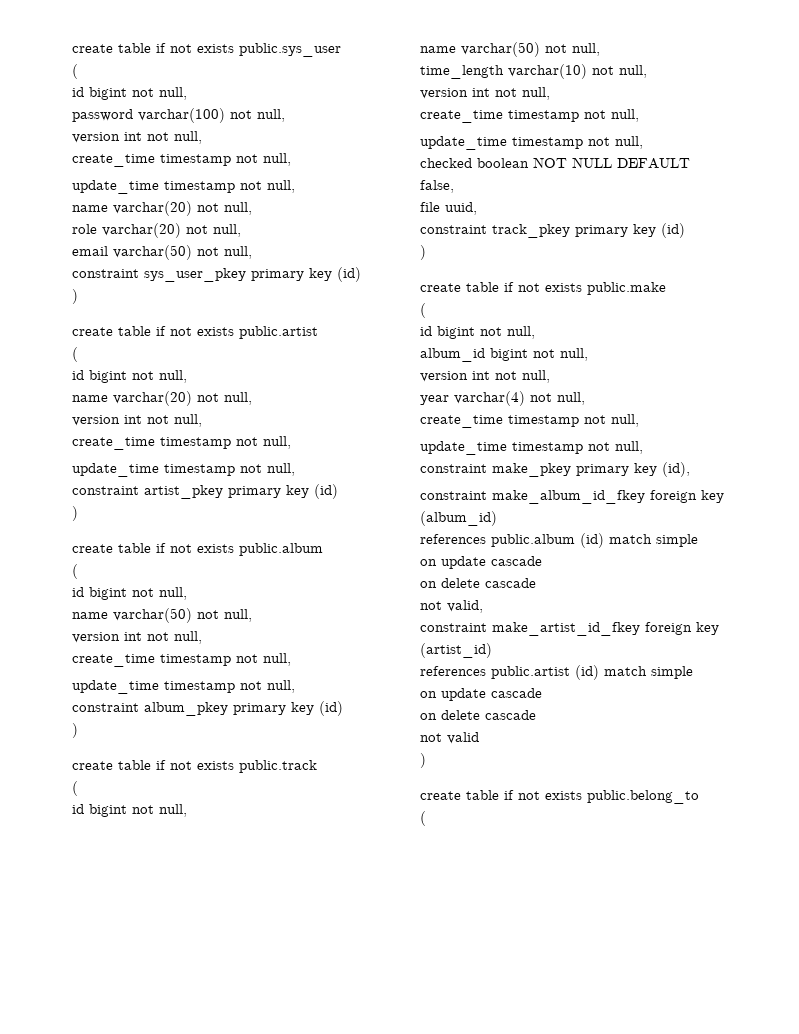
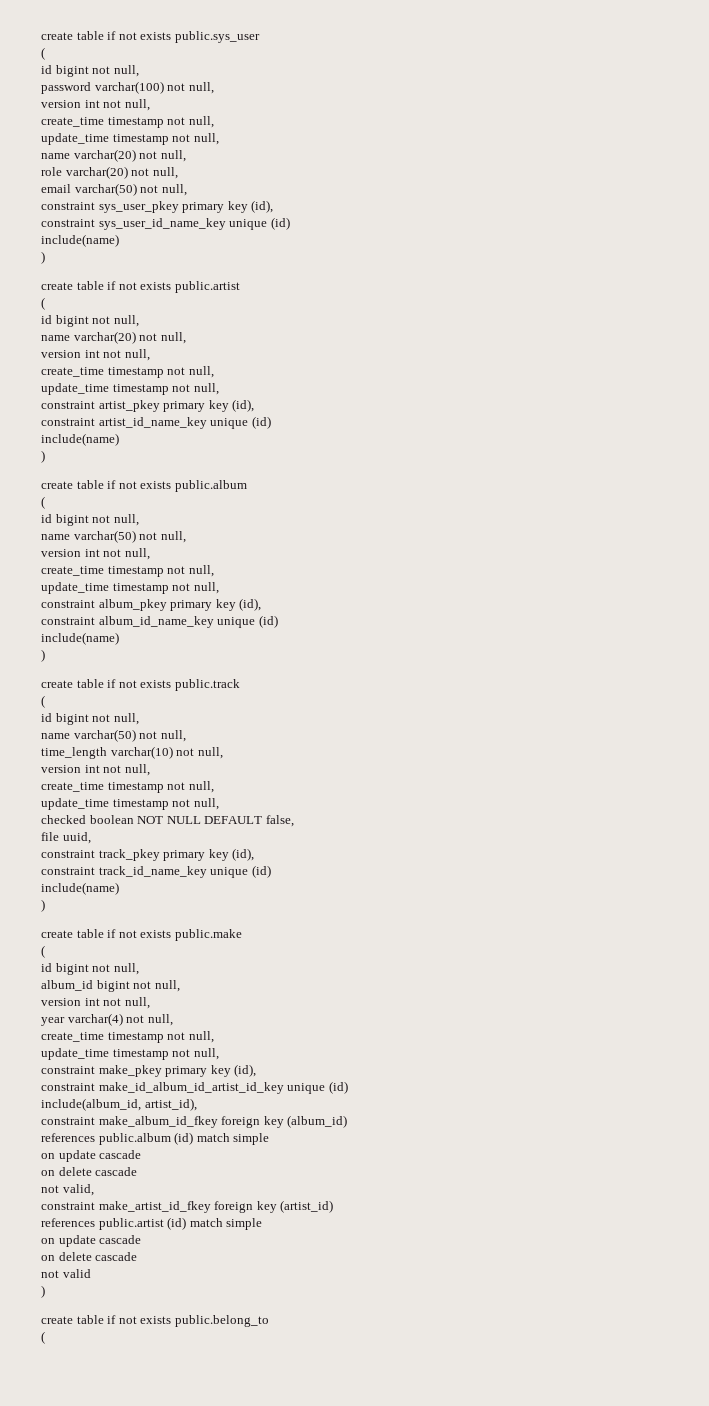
- constraint sys_user_pkey primary key (id)
+ constraint sys_user_pkey primary key (id),
+ constraint sys_user_id_name_key unique (id)
+ include(name)
- constraint artist_pkey primary key (id)
+ constraint artist_pkey primary key (id),
+ constraint artist_id_name_key unique (id)
+ include(name)
- constraint album_pkey primary key (id)
+ constraint album_pkey primary key (id),
+ constraint album_id_name_key unique (id)
+ include(name)
- constraint track_pkey primary key (id)
+ constraint track_pkey primary key (id),
+ constraint track_id_name_key unique (id)
+ include(name)
+ constraint make_id_album_id_artist_id_key unique (id)
+ include(album_id, artist_id),

